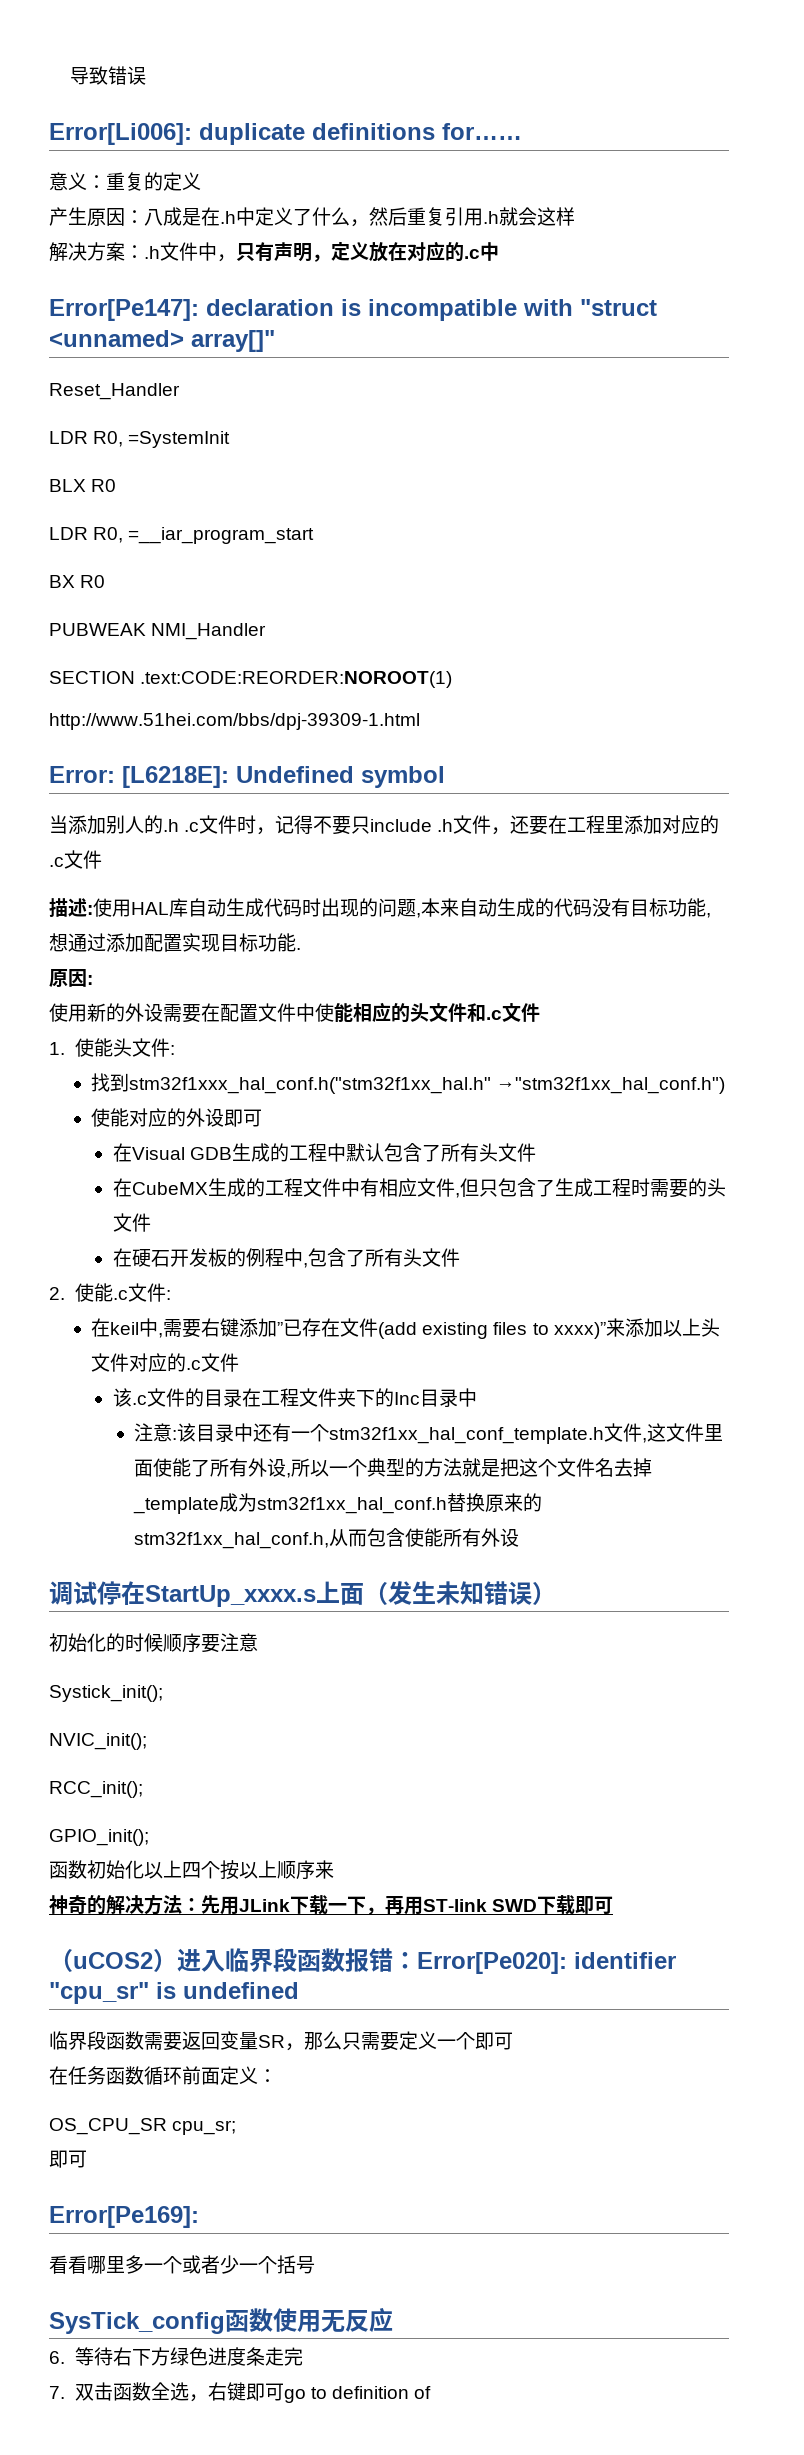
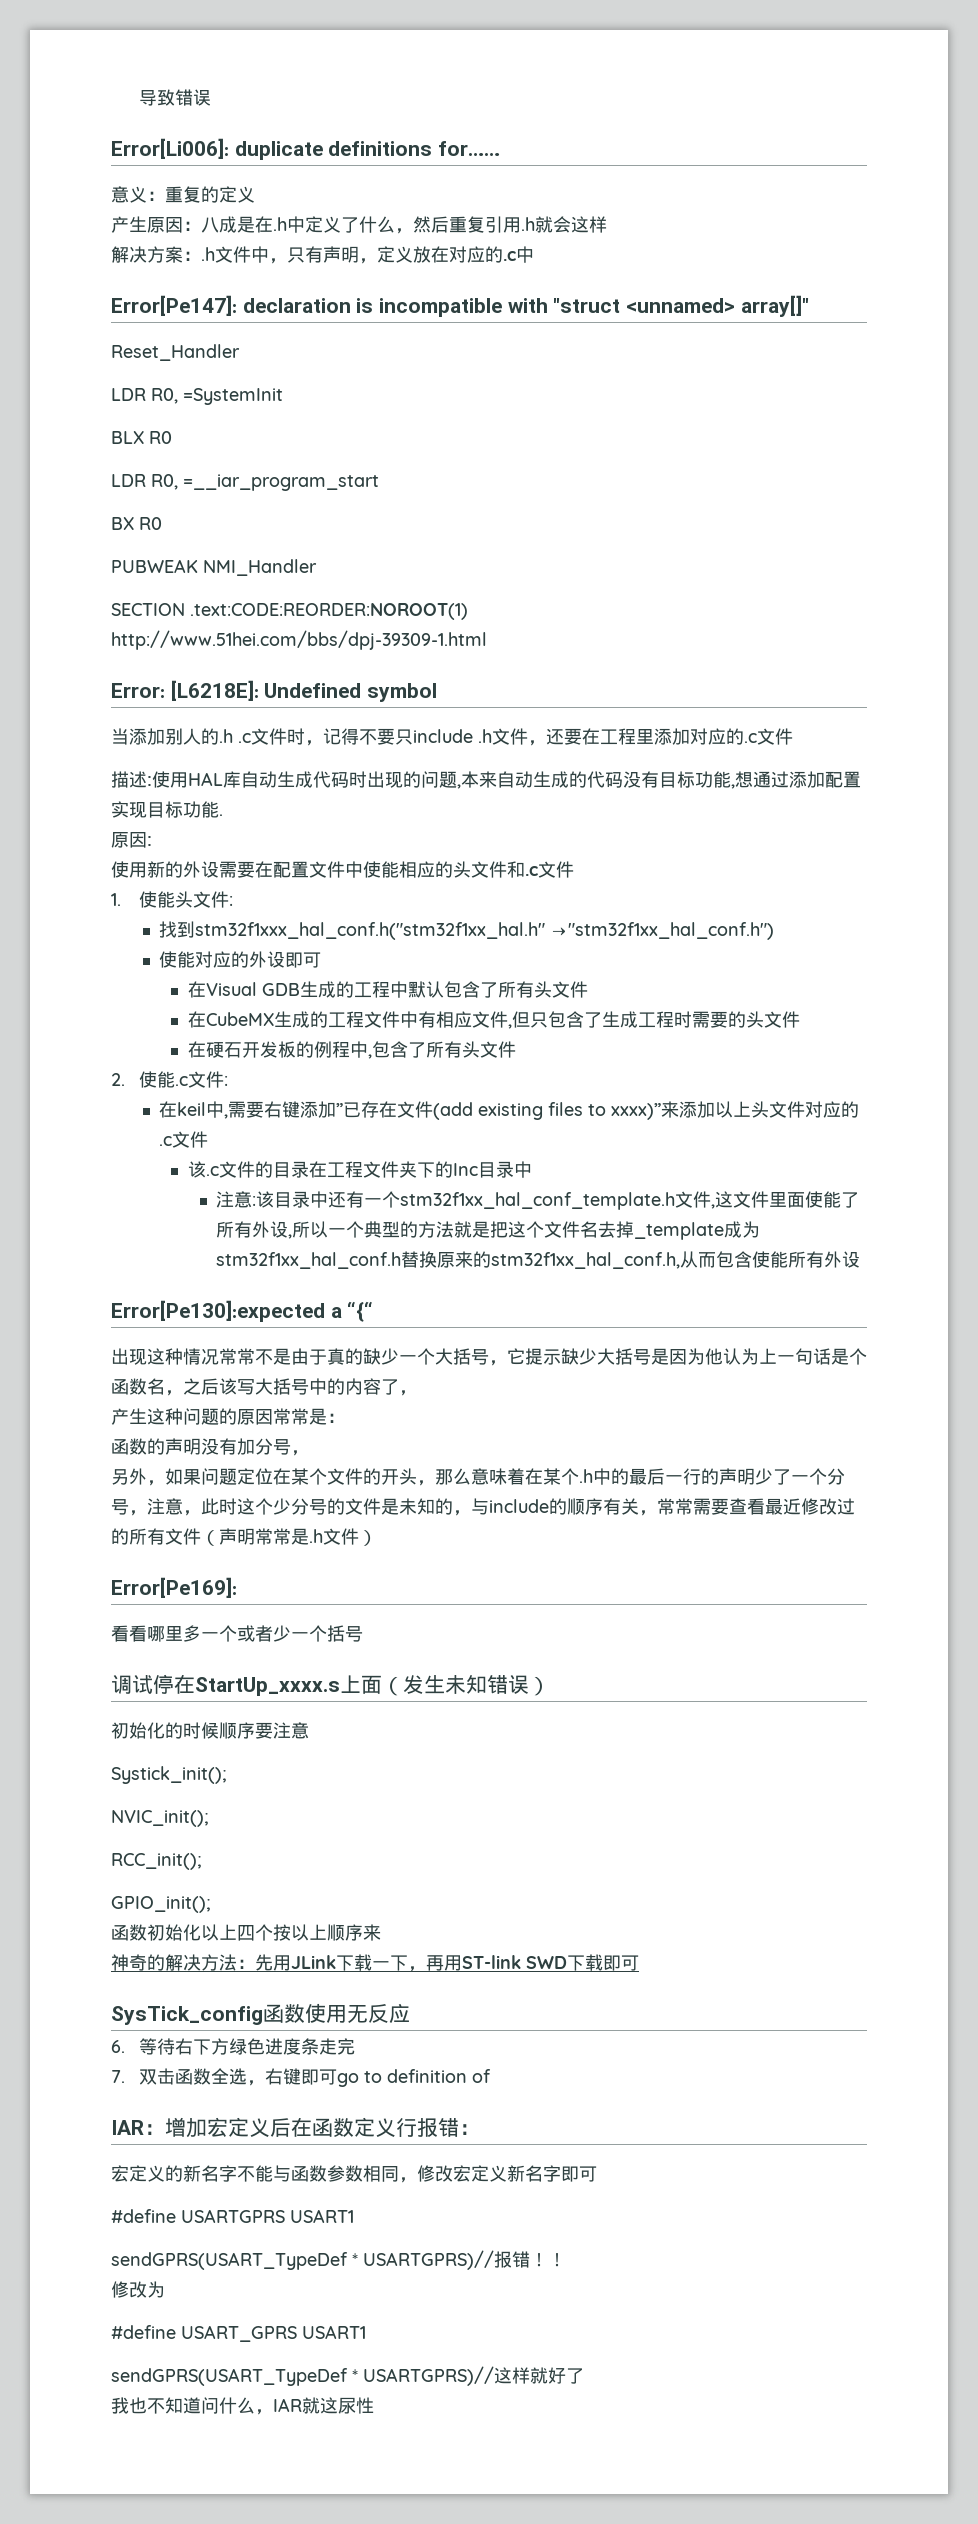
+ Error[Pe130]:expected a “{“
+ 出现这种情况常常不是由于真的缺少一个大括号，它提示缺少大括号是因为他认为上一句话是个函数名，之后该写大括号中的内容了，
+ 产生这种问题的原因常常是：
+ 函数的声明没有加分号，
+ 另外，如果问题定位在某个文件的开头，那么意味着在某个.h中的最后一行的声明少了一个分号，注意，此时这个少分号的文件是未知的，与include的顺序有关，常常需要查看最近修改过的所有文件（声明常常是.h文件）
+ Error[Pe169]:
+ 看看哪里多一个或者少一个括号
- （uCOS2）进入临界段函数报错：Error[Pe020]: identifier "cpu_sr" is undefined
- 临界段函数需要返回变量SR，那么只需要定义一个即可
- 在任务函数循环前面定义：
- OS_CPU_SR cpu_sr;
- 即可
- Error[Pe169]:
- 看看哪里多一个或者少一个括号
+ IAR：增加宏定义后在函数定义行报错：
+ 宏定义的新名字不能与函数参数相同，修改宏定义新名字即可
+ #define USARTGPRS USART1
+ sendGPRS(USART_TypeDef * USARTGPRS)//报错！！
+ 修改为
+ #define USART_GPRS USART1
+ sendGPRS(USART_TypeDef * USARTGPRS)//这样就好了
+ 我也不知道问什么，IAR就这尿性

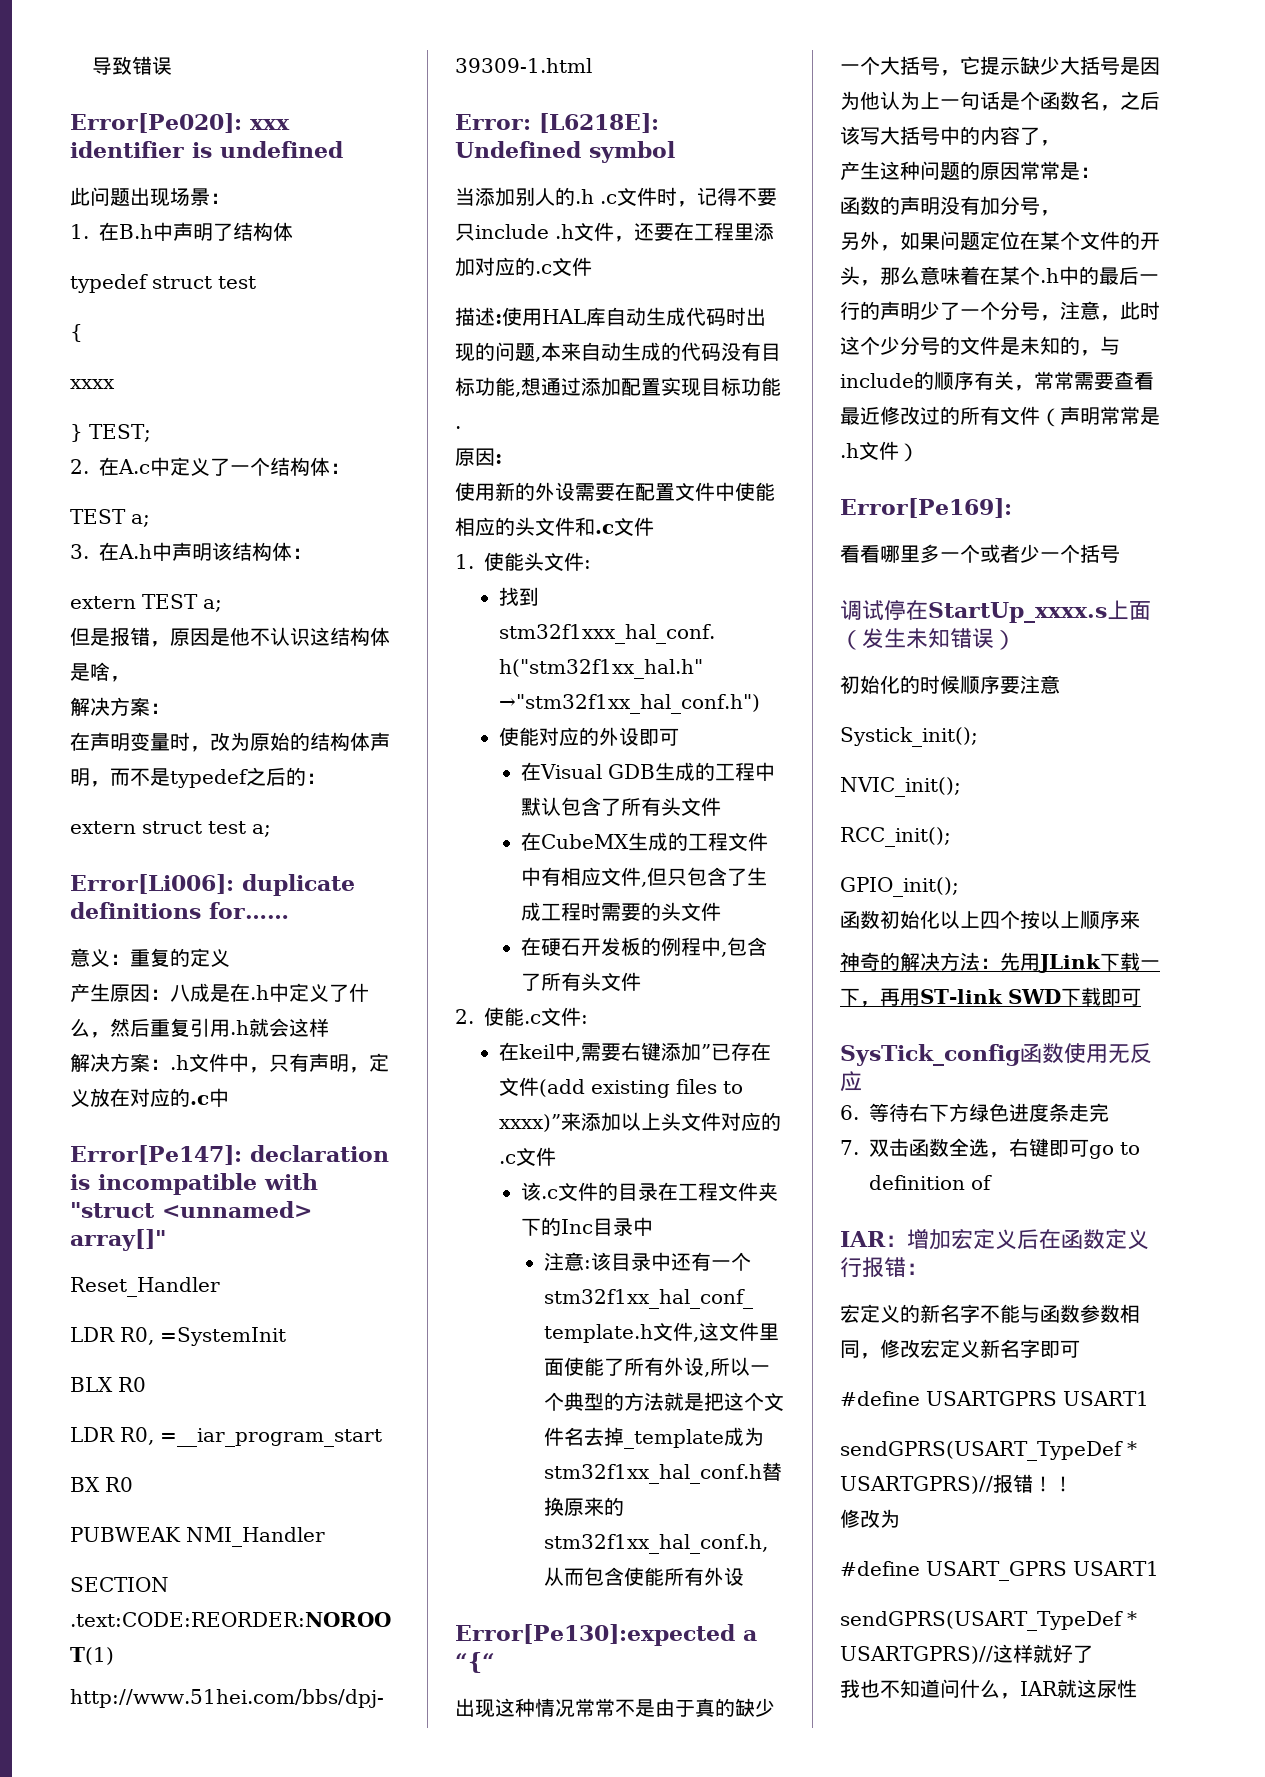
+ Error[Pe020]: xxx identifier is undefined
+ 此问题出现场景：
+ 1.在B.h中声明了结构体
+ typedef struct test
+ {
+ xxxx
+ } TEST;
+ 2.在A.c中定义了一个结构体：
+ TEST a;
+ 3.在A.h中声明该结构体：
+ extern TEST a;
+ 但是报错，原因是他不认识这结构体是啥，
+ 解决方案：
+ 在声明变量时，改为原始的结构体声明，而不是typedef之后的：
+ extern struct test a;

